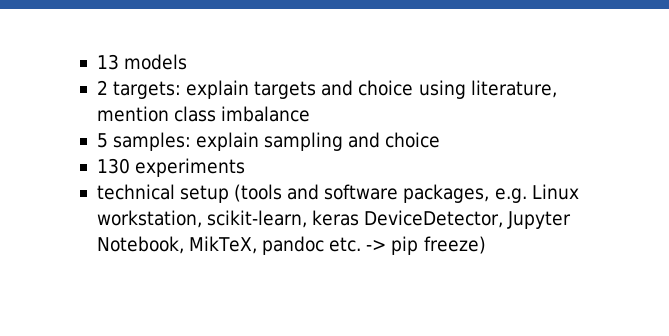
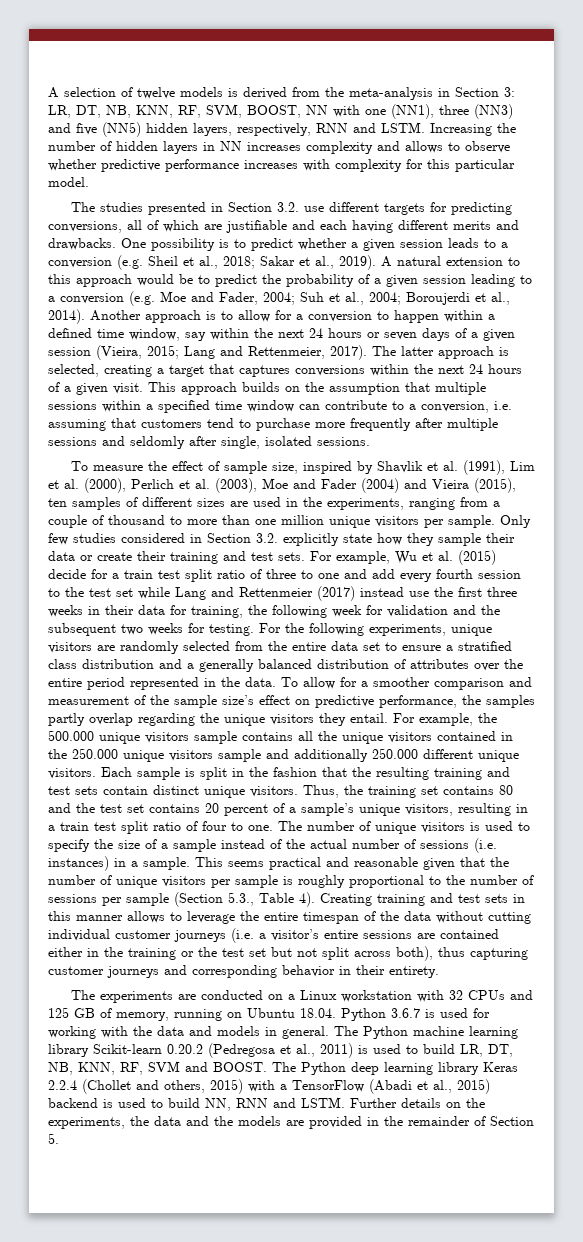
- 13 models
- 2 targets: explain targets and choice using literature, mention class imbalance
- 5 samples: explain sampling and choice
- 130 experiments
- technical setup (tools and software packages, e.g. Linux workstation, scikit-learn, keras DeviceDetector, Jupyter Notebook, MikTeX, pandoc etc. -> pip freeze)
+ A selection of twelve models is derived from the meta-analysis in Section 3: LR, DT, NB, KNN, RF, SVM, BOOST, NN with one (NN1), three (NN3) and five (NN5) hidden layers, respectively, RNN and LSTM. Increasing the number of hidden layers in NN increases complexity and allows to observe whether predictive performance increases with complexity for this particular model.
+ The studies presented in Section 3.2. use different targets for predicting conversions, all of which are justifiable and each having different merits and drawbacks. One possibility is to predict whether a given session leads to a conversion (e.g. Sheil et al., 2018; Sakar et al., 2019). A natural extension to this approach would be to predict the probability of a given session leading to a conversion (e.g. Moe and Fader, 2004; Suh et al., 2004; Boroujerdi et al., 2014). Another approach is to allow for a conversion to happen within a defined time window, say within the next 24 hours or seven days of a given session (Vieira, 2015; Lang and Rettenmeier, 2017). The latter approach is selected, creating a target that captures conversions within the next 24 hours of a given visit. This approach builds on the assumption that multiple sessions within a specified time window can contribute to a conversion, i.e. assuming that customers tend to purchase more frequently after multiple sessions and seldomly after single, isolated sessions.
+ To measure the effect of sample size, inspired by Shavlik et al. (1991), Lim et al. (2000), Perlich et al. (2003), Moe and Fader (2004) and Vieira (2015), ten samples of different sizes are used in the experiments, ranging from a couple of thousand to more than one million unique visitors per sample. Only few studies considered in Section 3.2. explicitly state how they sample their data or create their training and test sets. For example, Wu et al. (2015) decide for a train test split ratio of three to one and add every fourth session to the test set while Lang and Rettenmeier (2017) instead use the first three weeks in their data for training, the following week for validation and the subsequent two weeks for testing. For the following experiments, unique visitors are randomly selected from the entire data set to ensure a stratified class distribution and a generally balanced distribution of attributes over the entire period represented in the data. To allow for a smoother comparison and measurement of the sample size’s effect on predictive performance, the samples partly overlap regarding the unique visitors they entail. For example, the 500.000 unique visitors sample contains all the unique visitors contained in the 250.000 unique visitors sample and additionally 250.000 different unique visitors. Each sample is split in the fashion that the resulting training and test sets contain distinct unique visitors. Thus, the training set contains 80 and the test set contains 20 percent of a sample’s unique visitors, resulting in a train test split ratio of four to one. The number of unique visitors is used to specify the size of a sample instead of the actual number of sessions (i.e. instances) in a sample. This seems practical and reasonable given that the number of unique visitors per sample is roughly proportional to the number of sessions per sample (Section 5.3., Table 4). Creating training and test sets in this manner allows to leverage the entire timespan of the data without cutting individual customer journeys (i.e. a visitor’s entire sessions are contained either in the training or the test set but not split across both), thus capturing customer journeys and corresponding behavior in their entirety.
+ The experiments are conducted on a Linux workstation with 32 CPUs and 125 GB of memory, running on Ubuntu 18.04. Python 3.6.7 is used for working with the data and models in general. The Python machine learning library Scikit-learn 0.20.2 (Pedregosa et al., 2011) is used to build LR, DT, NB, KNN, RF, SVM and BOOST. The Python deep learning library Keras 2.2.4 (Chollet and others, 2015) with a TensorFlow (Abadi et al., 2015) backend is used to build NN, RNN and LSTM. Further details on the experiments, the data and the models are provided in the remainder of Section 5.

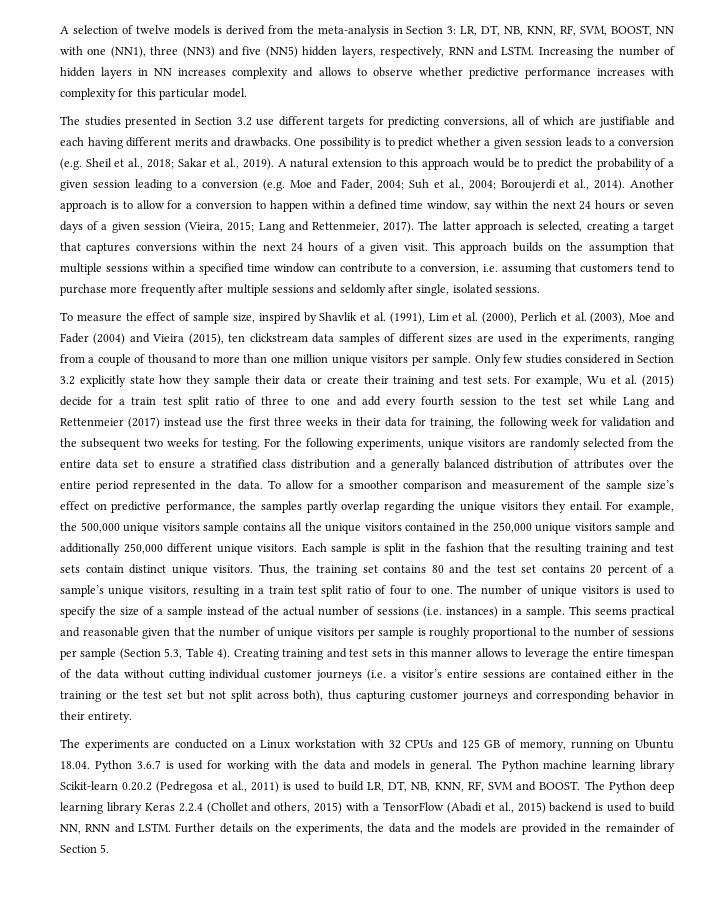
- The studies presented in Section 3.2. use different targets for predicting conversions, all of which are justifiable and each having different merits and drawbacks.
+ The studies presented in Section 3.2 use different targets for predicting conversions, all of which are justifiable and each having different merits and drawbacks.
- To measure the effect of sample size, inspired by Shavlik et al. (1991), Lim et al. (2000), Perlich et al. (2003), Moe and Fader (2004) and Vieira (2015), ten samples of different sizes are used in the experiments, ranging from a couple of thousand to more than one million unique visitors per sample.
+ To measure the effect of sample size, inspired by Shavlik et al. (1991), Lim et al. (2000), Perlich et al. (2003), Moe and Fader (2004) and Vieira (2015), ten clickstream data samples of different sizes are used in the experiments, ranging from a couple of thousand to more than one million unique visitors per sample.
- Only few studies considered in Section 3.2. explicitly state how they sample their data or create their training and test sets.
+ Only few studies considered in Section 3.2 explicitly state how they sample their data or create their training and test sets.
- For example, the 500.000 unique visitors sample contains all the unique visitors contained in the 250.000 unique visitors sample and additionally 250.000 different unique visitors.
+ For example, the 500,000 unique visitors sample contains all the unique visitors contained in the 250,000 unique visitors sample and additionally 250,000 different unique visitors.
- This seems practical and reasonable given that the number of unique visitors per sample is roughly proportional to the number of sessions per sample (Section 5.3., Table 4).
+ This seems practical and reasonable given that the number of unique visitors per sample is roughly proportional to the number of sessions per sample (Section 5.3, Table 4).

